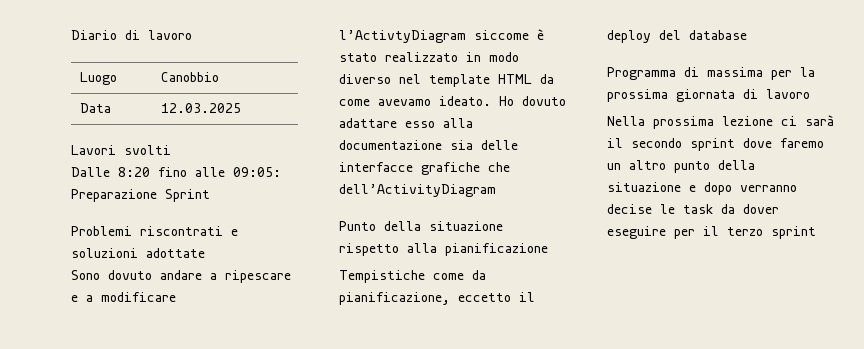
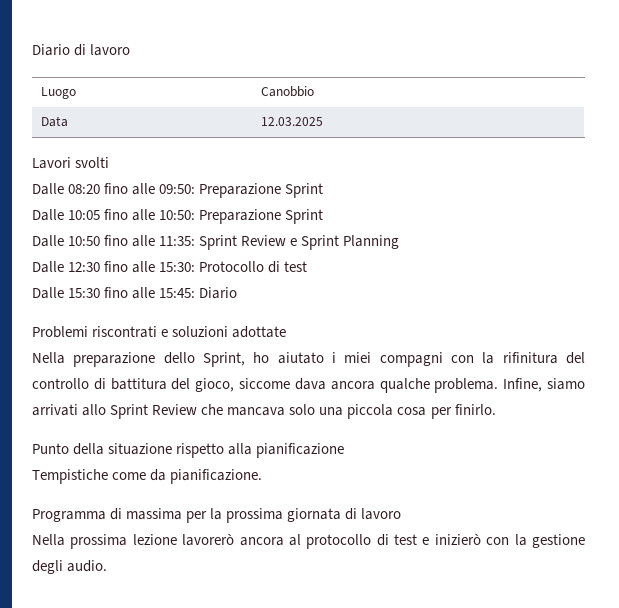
- Dalle 8:20 fino alle 09:05: Preparazione Sprint
+ Dalle 08:20 fino alle 09:50: Preparazione Sprint
+ Dalle 10:05 fino alle 10:50: Preparazione Sprint
+ Dalle 10:50 fino alle 11:35: Sprint Review e Sprint Planning
+ Dalle 12:30 fino alle 15:30: Protocollo di test
+ Dalle 15:30 fino alle 15:45: Diario
- Sono dovuto andare a ripescare e a modificare l’ActivtyDiagram siccome è stato realizzato in modo diverso nel template HTML da come avevamo ideato. Ho dovuto adattare esso alla documentazione sia delle interfacce grafiche che dell’ActivityDiagram
+ Nella preparazione dello Sprint, ho aiutato i miei compagni con la rifinitura del controllo di battitura del gioco, siccome dava ancora qualche problema. Infine, siamo arrivati allo Sprint Review che mancava solo una piccola cosa per finirlo.
- Tempistiche come da pianificazione, eccetto il deploy del database
+ Tempistiche come da pianificazione.
- Nella prossima lezione ci sarà il secondo sprint dove faremo un altro punto della situazione e dopo verranno decise le task da dover eseguire per il terzo sprint
+ Nella prossima lezione lavorerò ancora al protocollo di test e inizierò con la gestione degli audio.

